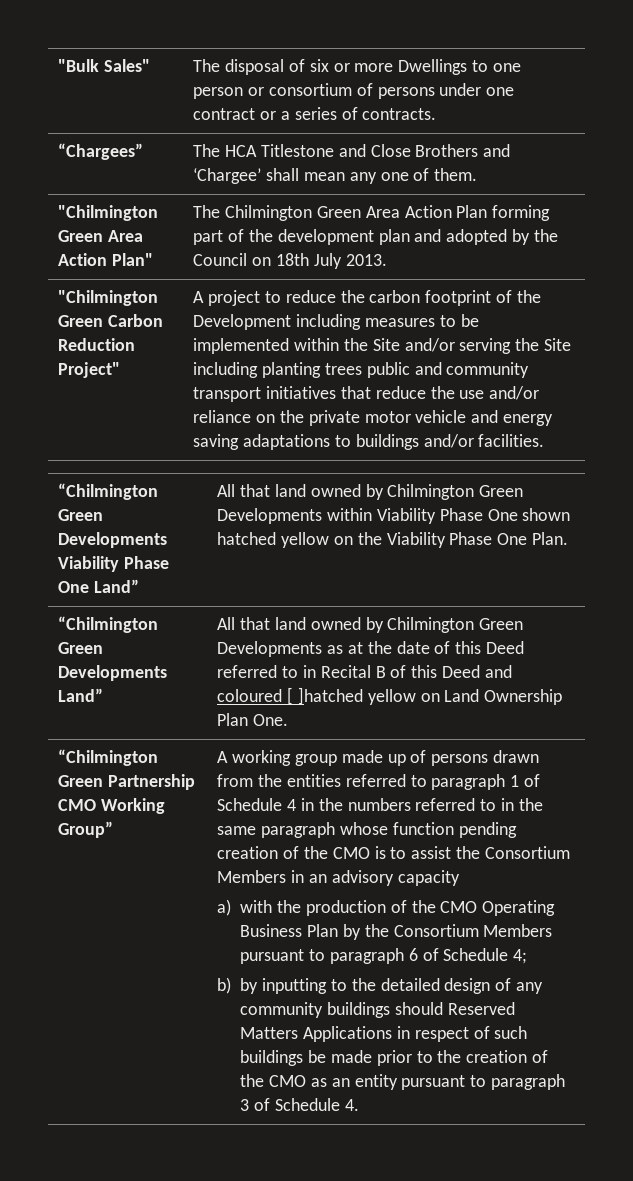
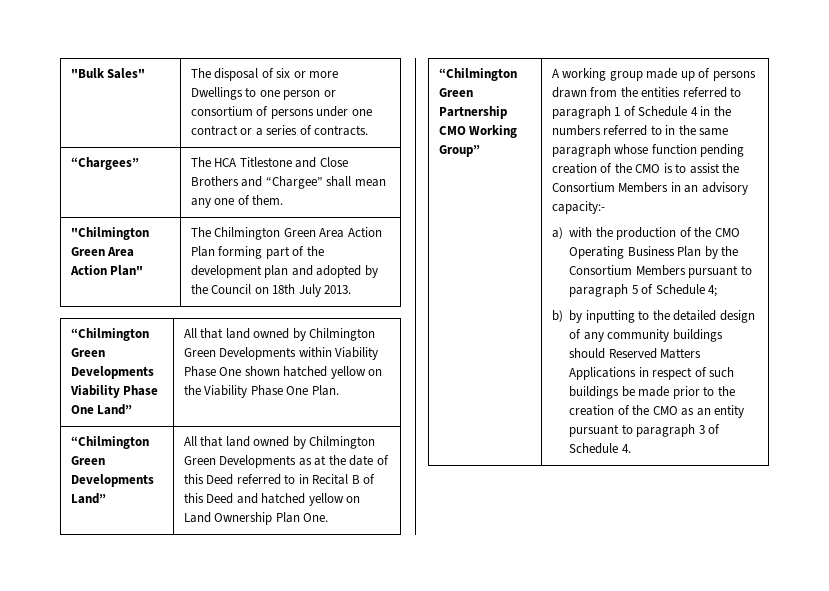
- “Chargees” | The HCA Titlestone and Close Brothers and ‘Chargee’ shall mean any one of them.
+ “Chargees” | The HCA Titlestone and Close Brothers and “Chargee” shall mean any one of them.
- "Chilmington Green Carbon Reduction Project" | A project to reduce the carbon footprint of the Development including measures to be implemented within the Site and/or serving the Site including planting trees public and community transport initiatives that reduce the use and/or reliance on the private motor vehicle and energy saving adaptations to buildings and/or facilities.
- “Chilmington Green Developments Land” | All that land owned by Chilmington Green Developments as at the date of this Deed referred to in Recital B of this Deed and coloured [ ]hatched yellow on Land Ownership Plan One.
+ “Chilmington Green Developments Land” | All that land owned by Chilmington Green Developments as at the date of this Deed referred to in Recital B of this Deed and hatched yellow on Land Ownership Plan One.
- A working group made up of persons drawn from the entities referred to paragraph 1 of Schedule 4 in the numbers referred to in the same paragraph whose function pending creation of the CMO is to assist the Consortium Members in an advisory capacity
+ A working group made up of persons drawn from the entities referred to paragraph 1 of Schedule 4 in the numbers referred to in the same paragraph whose function pending creation of the CMO is to assist the Consortium Members in an advisory capacity:-
- a) with the production of the CMO Operating Business Plan by the Consortium Members pursuant to paragraph 6 of Schedule 4;
+ a) with the production of the CMO Operating Business Plan by the Consortium Members pursuant to paragraph 5 of Schedule 4;

